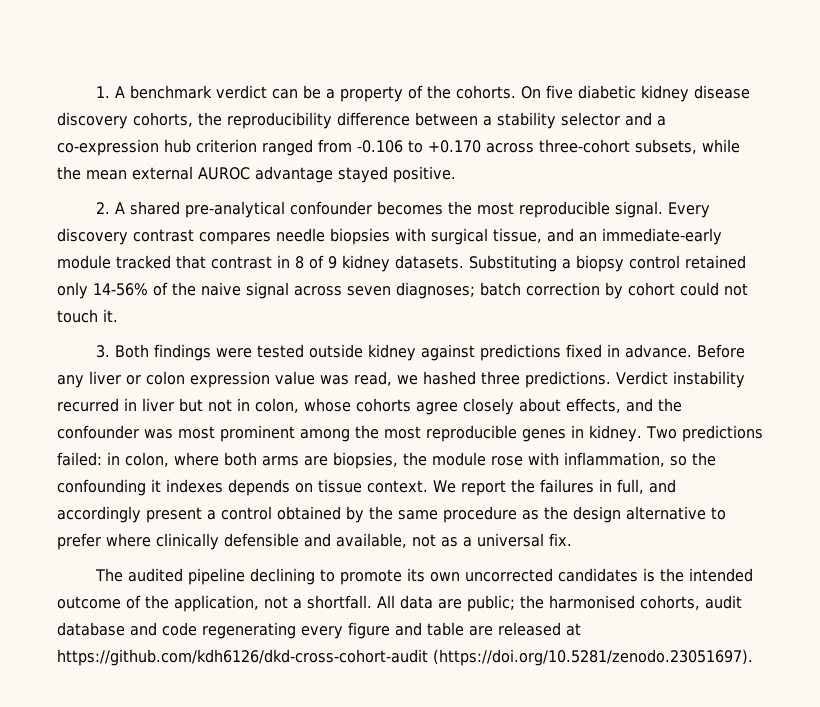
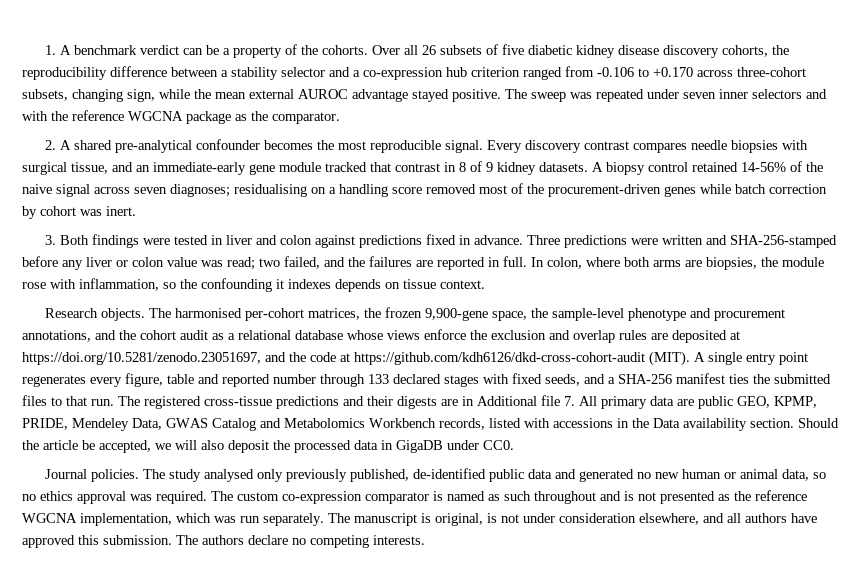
- On five diabetic kidney disease discovery cohorts, the reproducibility difference between a stability selector and a co-expression hub criterion ranged from -0.106 to +0.170 across three-cohort subsets, while the mean external AUROC advantage stayed positive.
+ Over all 26 subsets of five diabetic kidney disease discovery cohorts, the reproducibility difference between a stability selector and a co-expression hub criterion ranged from -0.106 to +0.170 across three-cohort subsets, changing sign, while the mean external AUROC advantage stayed positive. The sweep was repeated under seven inner selectors and with the reference WGCNA package as the comparator.
- Every discovery contrast compares needle biopsies with surgical tissue, and an immediate-early module tracked that contrast in 8 of 9 kidney datasets.
+ Every discovery contrast compares needle biopsies with surgical tissue, and an immediate-early gene module tracked that contrast in 8 of 9 kidney datasets.
- Substituting a biopsy control retained only 14-56% of the naive signal across seven diagnoses; batch correction by cohort could not touch it.
+ A biopsy control retained 14-56% of the naive signal across seven diagnoses; residualising on a handling score removed most of the procurement-driven genes while batch correction by cohort was inert.
- 3. Both findings were tested outside kidney against predictions fixed in advance.
+ 3. Both findings were tested in liver and colon against predictions fixed in advance.
- Before any liver or colon expression value was read, we hashed three predictions. Verdict instability recurred in liver but not in colon, whose cohorts agree closely about effects, and the confounder was most prominent among the most reproducible genes in kidney. Two predictions failed: in colon, where both arms are biopsies, the module rose with inflammation, so the confounding it indexes depends on tissue context. We report the failures in full, and accordingly present a control obtained by the same procedure as the design alternative to prefer where clinically defensible and available, not as a universal fix.
- The audited pipeline declining to promote its own uncorrected candidates is the intended outcome of the application, not a shortfall. All data are public; the harmonised cohorts, audit database and code regenerating every figure and table are released at https://github.com/kdh6126/dkd-cross-cohort-audit (https://doi.org/10.5281/zenodo.23051697).
+ Three predictions were written and SHA-256-stamped before any liver or colon value was read; two failed, and the failures are reported in full. In colon, where both arms are biopsies, the module rose with inflammation, so the confounding it indexes depends on tissue context.
+ Research objects. The harmonised per-cohort matrices, the frozen 9,900-gene space, the sample-level phenotype and procurement annotations, and the cohort audit as a relational database whose views enforce the exclusion and overlap rules are deposited at https://doi.org/10.5281/zenodo.23051697, and the code at https://github.com/kdh6126/dkd-cross-cohort-audit (MIT). A single entry point regenerates every figure, table and reported number through 133 declared stages with fixed seeds, and a SHA-256 manifest ties the submitted files to that run. The registered cross-tissue predictions and their digests are in Additional file 7. All primary data are public GEO, KPMP, PRIDE, Mendeley Data, GWAS Catalog and Metabolomics Workbench records, listed with accessions in the Data availability section. Should the article be accepted, we will also deposit the processed data in GigaDB under CC0.
+ Journal policies. The study analysed only previously published, de-identified public data and generated no new human or animal data, so no ethics approval was required. The custom co-expression comparator is named as such throughout and is not presented as the reference WGCNA implementation, which was run separately. The manuscript is original, is not under consideration elsewhere, and all authors have approved this submission. The authors declare no competing interests.

